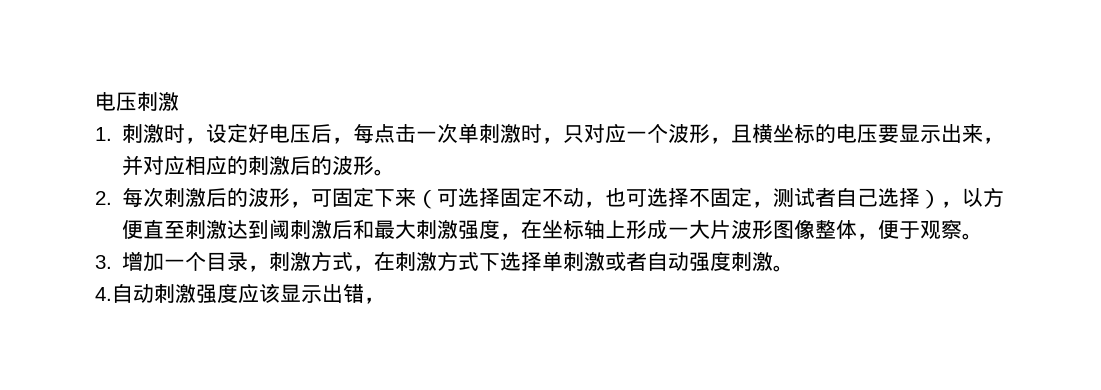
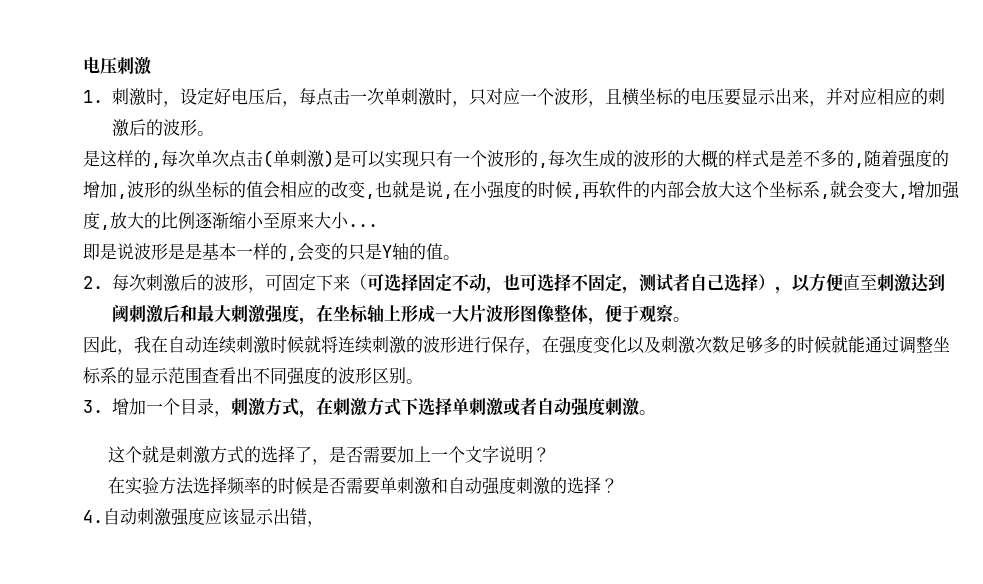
+ 是这样的,每次单次点击(单刺激)是可以实现只有一个波形的,每次生成的波形的大概的样式是差不多的,随着强度的增加,波形的纵坐标的值会相应的改变,也就是说,在小强度的时候,再软件的内部会放大这个坐标系,就会变大,增加强度,放大的比例逐渐缩小至原来大小...
+ 即是说波形是是基本一样的,会变的只是Y轴的值。
+ 因此，我在自动连续刺激时候就将连续刺激的波形进行保存，在强度变化以及刺激次数足够多的时候就能通过调整坐标系的显示范围查看出不同强度的波形区别。
+ 这个就是刺激方式的选择了，是否需要加上一个文字说明？
+ 在实验方法选择频率的时候是否需要单刺激和自动强度刺激的选择？

